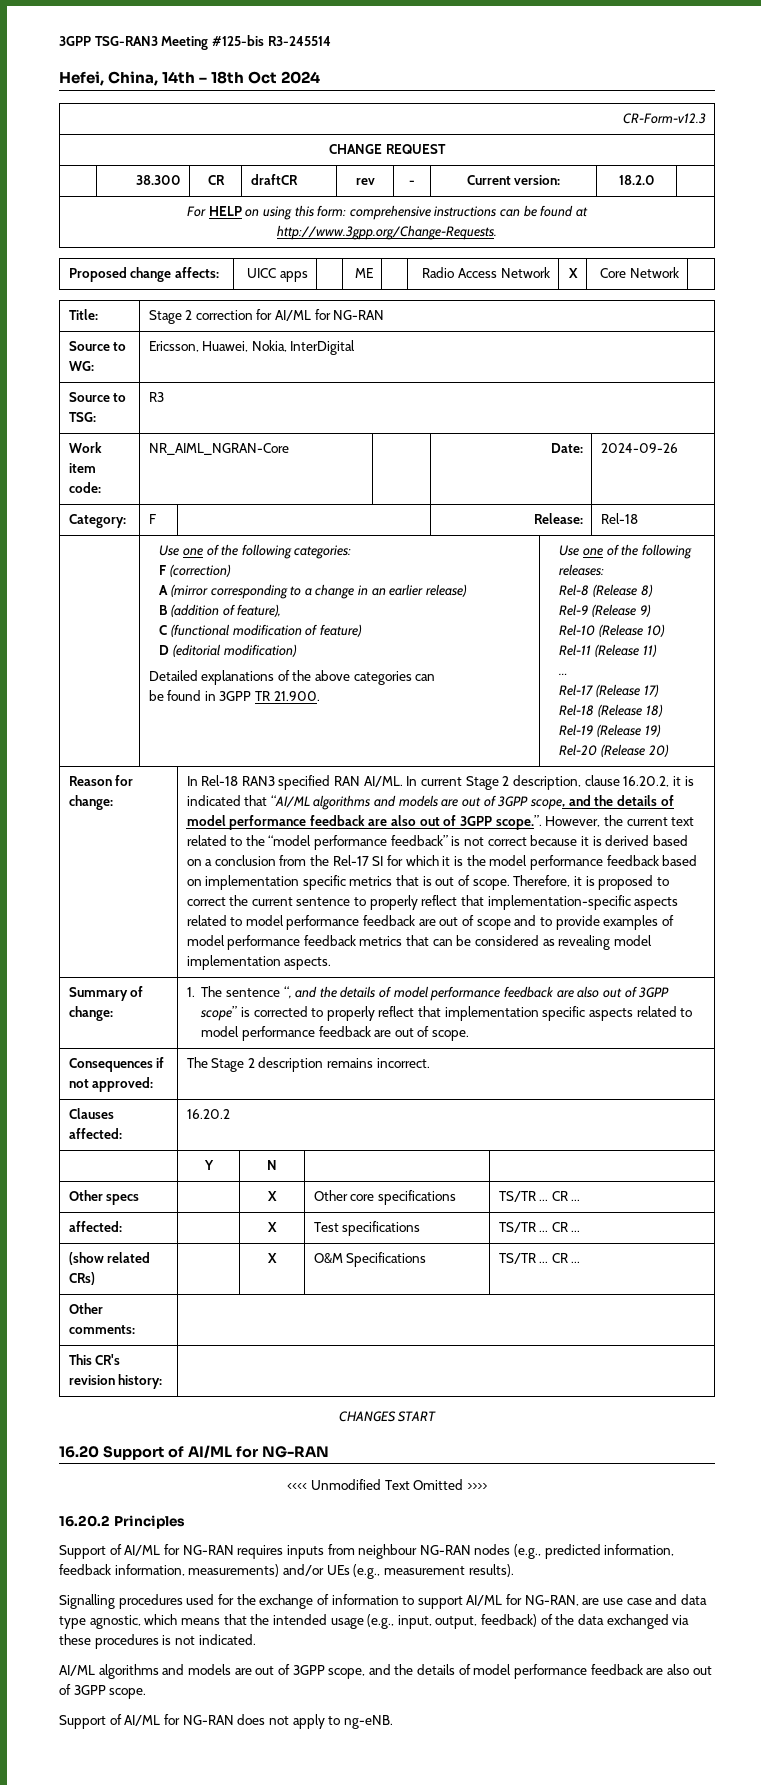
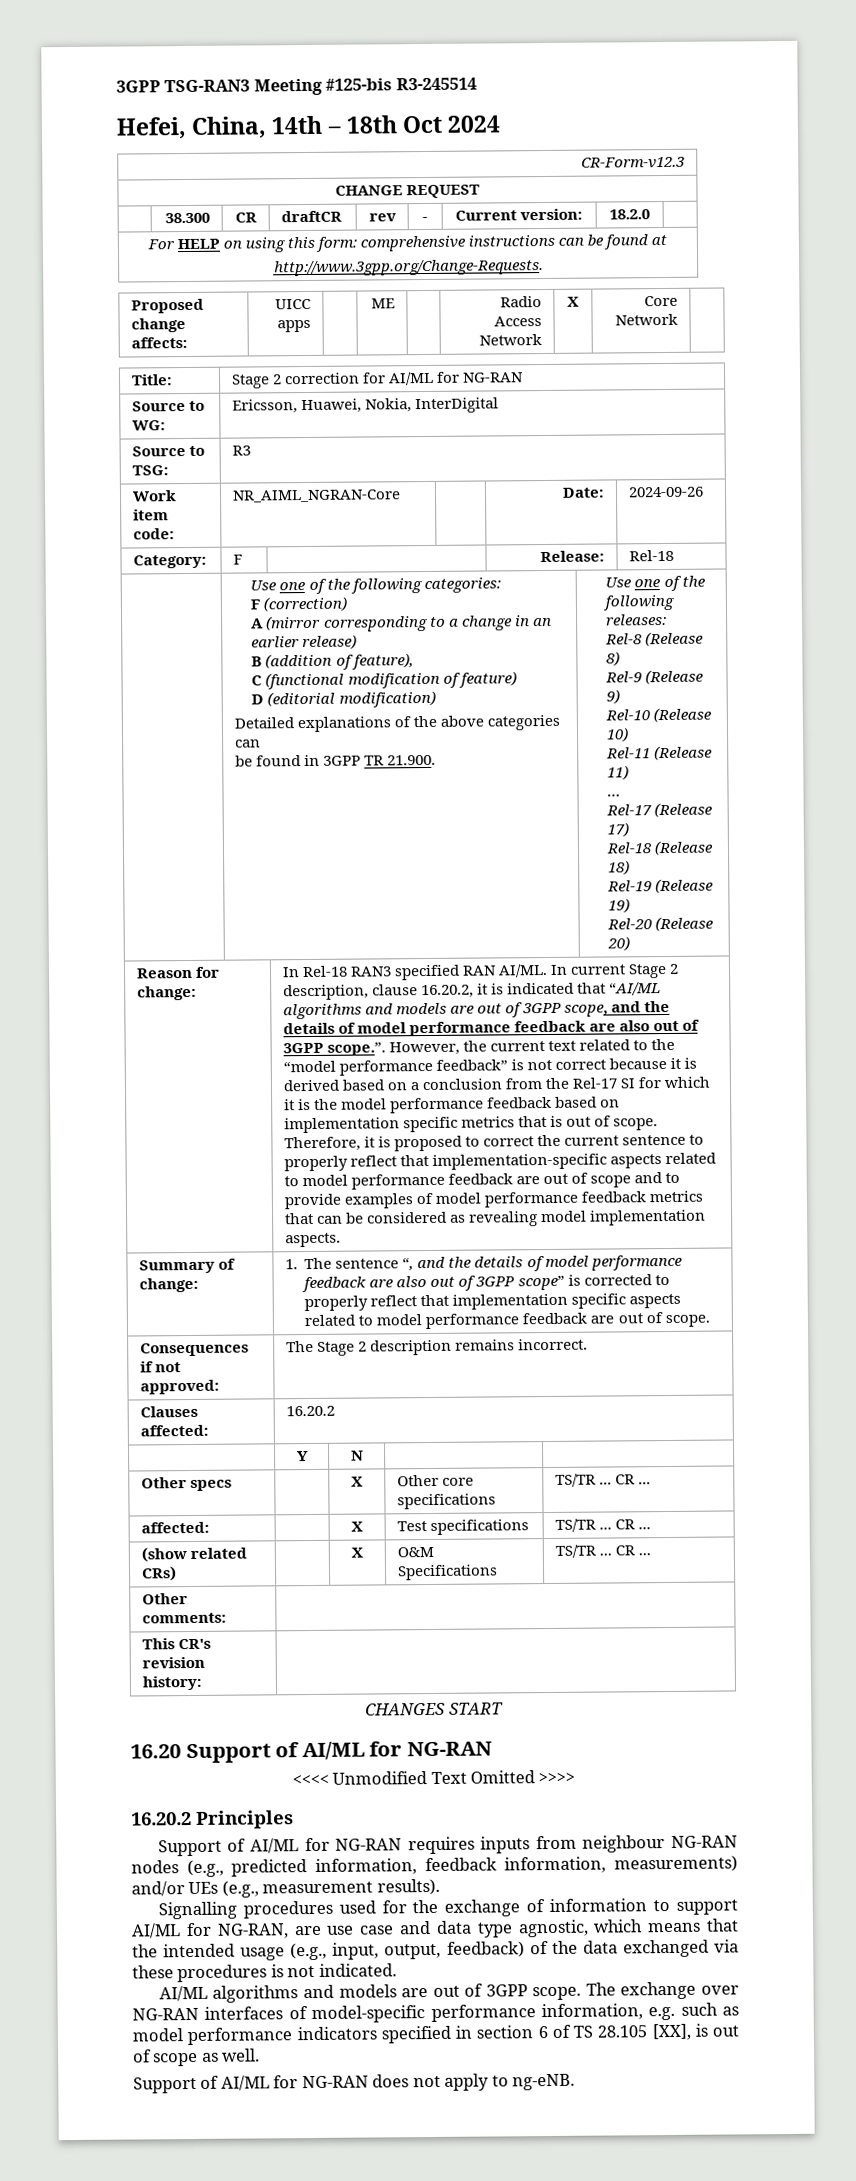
- AI/ML algorithms and models are out of 3GPP scope, and the details of model performance feedback are also out of 3GPP scope.
+ AI/ML algorithms and models are out of 3GPP scope. The exchange over NG-RAN interfaces of model-specific performance information, e.g. such as model performance indicators specified in section 6 of TS 28.105 [XX], is out of scope as well.

